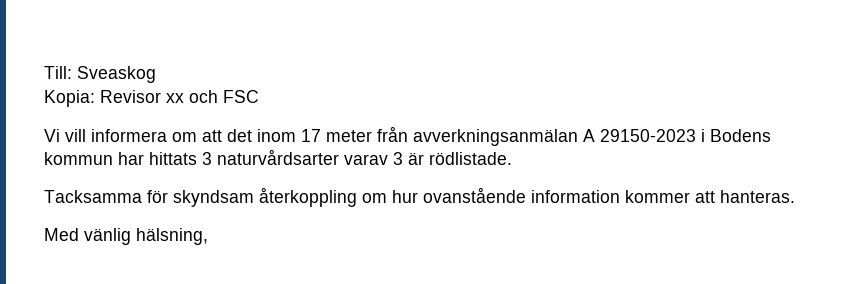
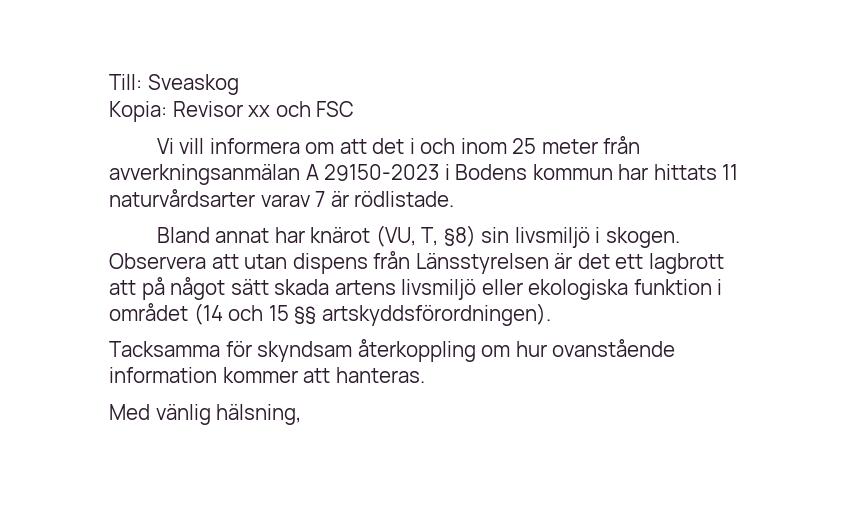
- Vi vill informera om att det inom 17 meter från avverkningsanmälan A 29150-2023 i Bodens kommun har hittats 3 naturvårdsarter varav 3 är rödlistade.
+ Vi vill informera om att det i och inom 25 meter från avverkningsanmälan A 29150-2023 i Bodens kommun har hittats 11 naturvårdsarter varav 7 är rödlistade.
+ Bland annat har knärot (VU, T, §8) sin livsmiljö i skogen. Observera att utan dispens från Länsstyrelsen är det ett lagbrott att på något sätt skada artens livsmiljö eller ekologiska funktion i området (14 och 15 §§ artskyddsförordningen).

